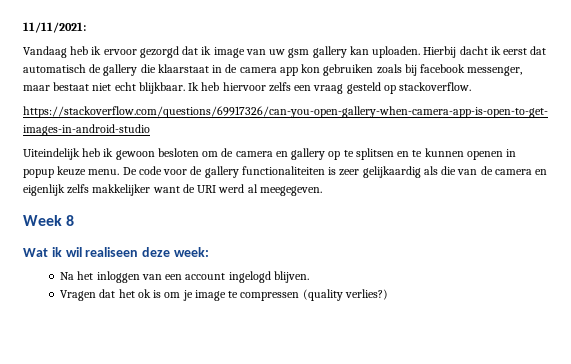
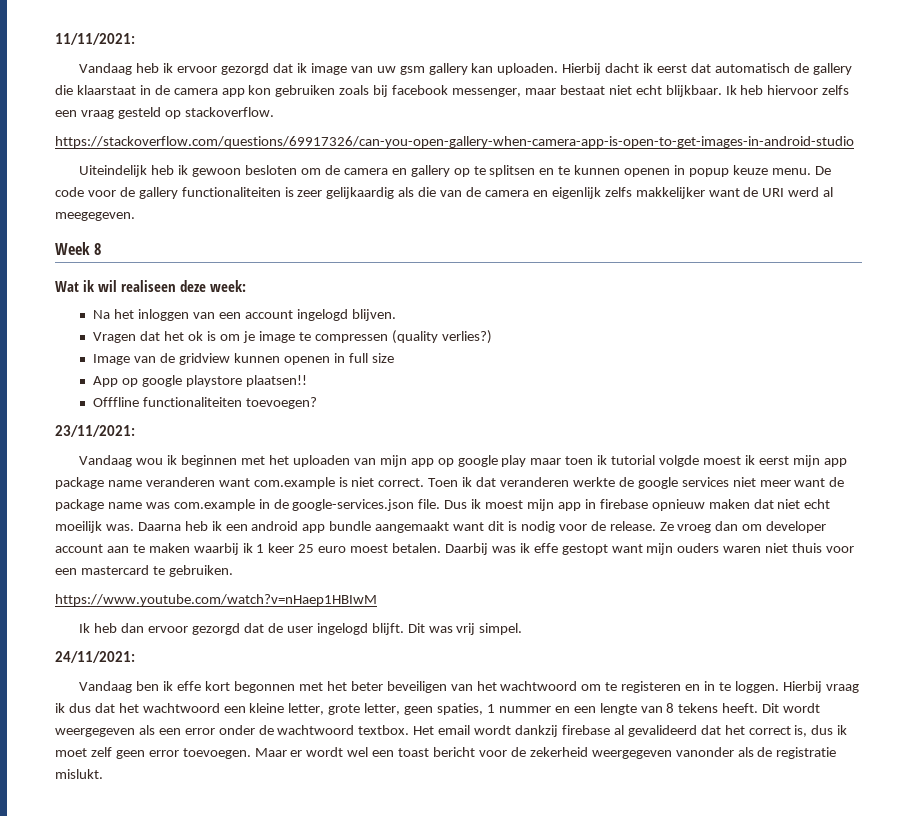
+ Image van de gridview kunnen openen in full size
+ App op google playstore plaatsen!!
+ Offfline functionaliteiten toevoegen?
+ 23/11/2021:
+ Vandaag wou ik beginnen met het uploaden van mijn app op google play maar toen ik tutorial volgde moest ik eerst mijn app package name veranderen want com.example is niet correct. Toen ik dat veranderen werkte de google services niet meer want de package name was com.example in de google-services.json file. Dus ik moest mijn app in firebase opnieuw maken dat niet echt moeilijk was. Daarna heb ik een android app bundle aangemaakt want dit is nodig voor de release. Ze vroeg dan om developer account aan te maken waarbij ik 1 keer 25 euro moest betalen. Daarbij was ik effe gestopt want mijn ouders waren niet thuis voor een mastercard te gebruiken.
+ https://www.youtube.com/watch?v=nHaep1HBIwM
+ Ik heb dan ervoor gezorgd dat de user ingelogd blijft. Dit was vrij simpel.
+ 24/11/2021:
+ Vandaag ben ik effe kort begonnen met het beter beveiligen van het wachtwoord om te registeren en in te loggen. Hierbij vraag ik dus dat het wachtwoord een kleine letter, grote letter, geen spaties, 1 nummer en een lengte van 8 tekens heeft. Dit wordt weergegeven als een error onder de wachtwoord textbox. Het email wordt dankzij firebase al gevalideerd dat het correct is, dus ik moet zelf geen error toevoegen. Maar er wordt wel een toast bericht voor de zekerheid weergegeven vanonder als de registratie mislukt.

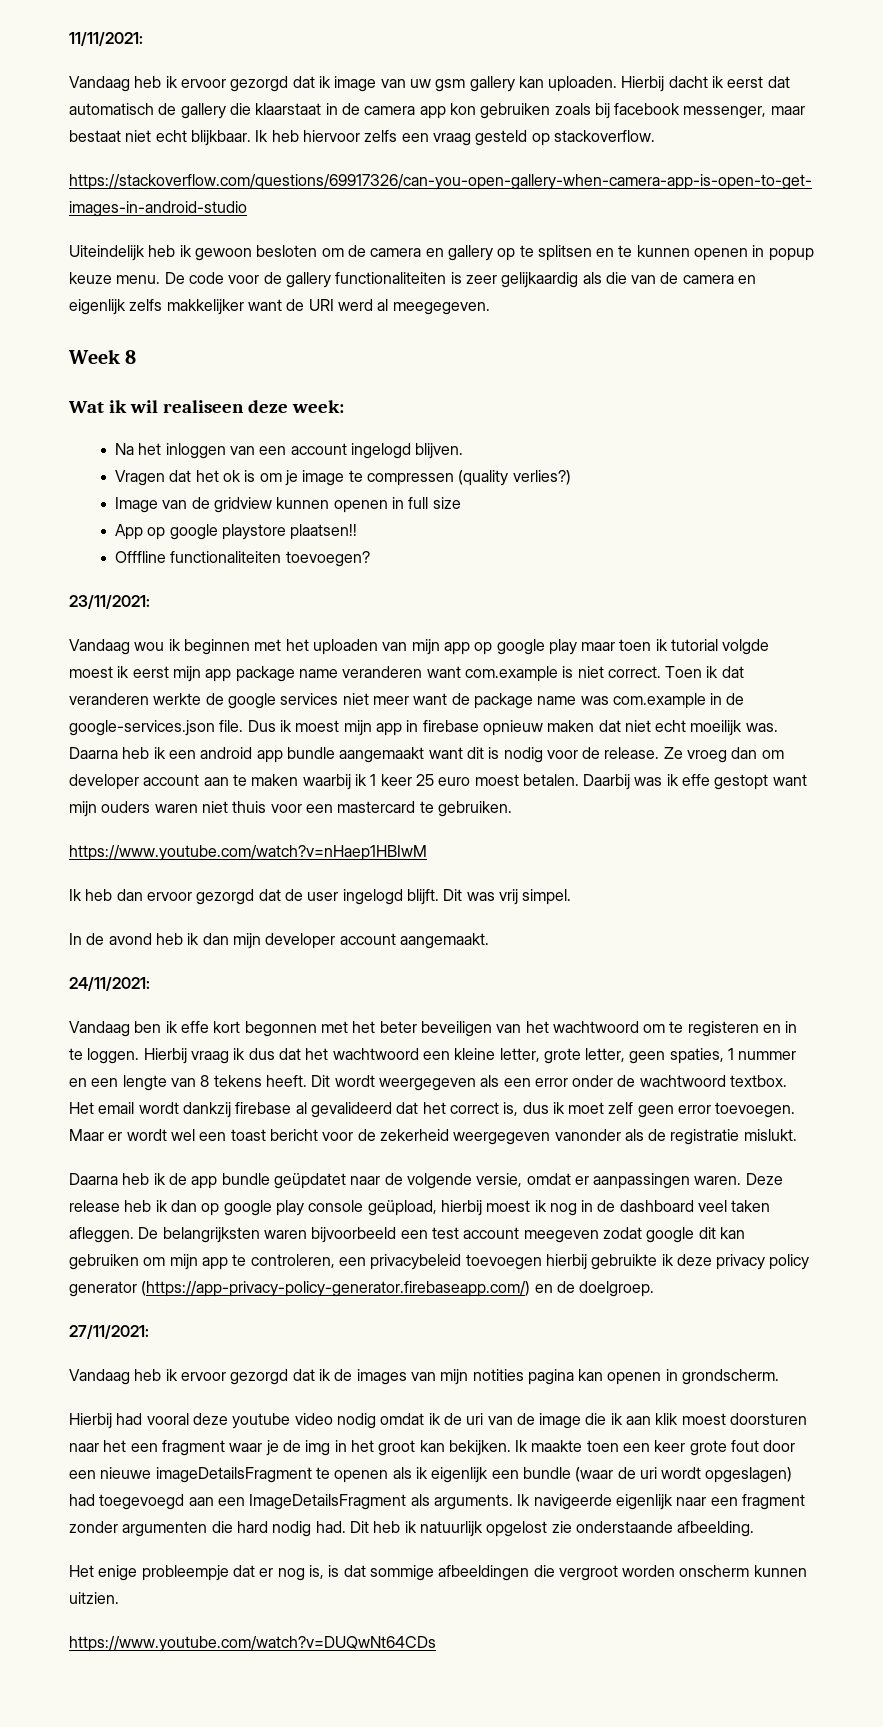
+ In de avond heb ik dan mijn developer account aangemaakt.
+ Daarna heb ik de app bundle geüpdatet naar de volgende versie, omdat er aanpassingen waren. Deze release heb ik dan op google play console geüpload, hierbij moest ik nog in de dashboard veel taken afleggen. De belangrijksten waren bijvoorbeeld een test account meegeven zodat google dit kan gebruiken om mijn app te controleren, een privacybeleid toevoegen hierbij gebruikte ik deze privacy policy generator (https://app-privacy-policy-generator.firebaseapp.com/) en de doelgroep.
+ 27/11/2021:
+ Vandaag heb ik ervoor gezorgd dat ik de images van mijn notities pagina kan openen in grondscherm.
+ Hierbij had vooral deze youtube video nodig omdat ik de uri van de image die ik aan klik moest doorsturen naar het een fragment waar je de img in het groot kan bekijken. Ik maakte toen een keer grote fout door een nieuwe imageDetailsFragment te openen als ik eigenlijk een bundle (waar de uri wordt opgeslagen) had toegevoegd aan een ImageDetailsFragment als arguments. Ik navigeerde eigenlijk naar een fragment zonder argumenten die hard nodig had. Dit heb ik natuurlijk opgelost zie onderstaande afbeelding.
+ Het enige probleempje dat er nog is, is dat sommige afbeeldingen die vergroot worden onscherm kunnen uitzien.
+ https://www.youtube.com/watch?v=DUQwNt64CDs

